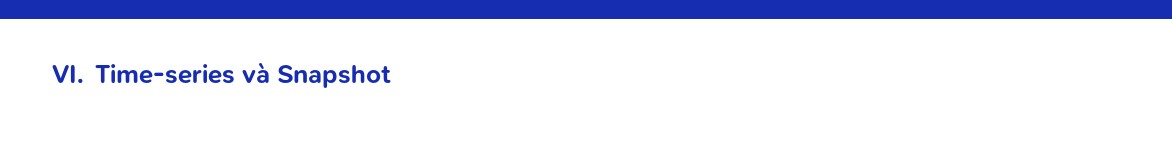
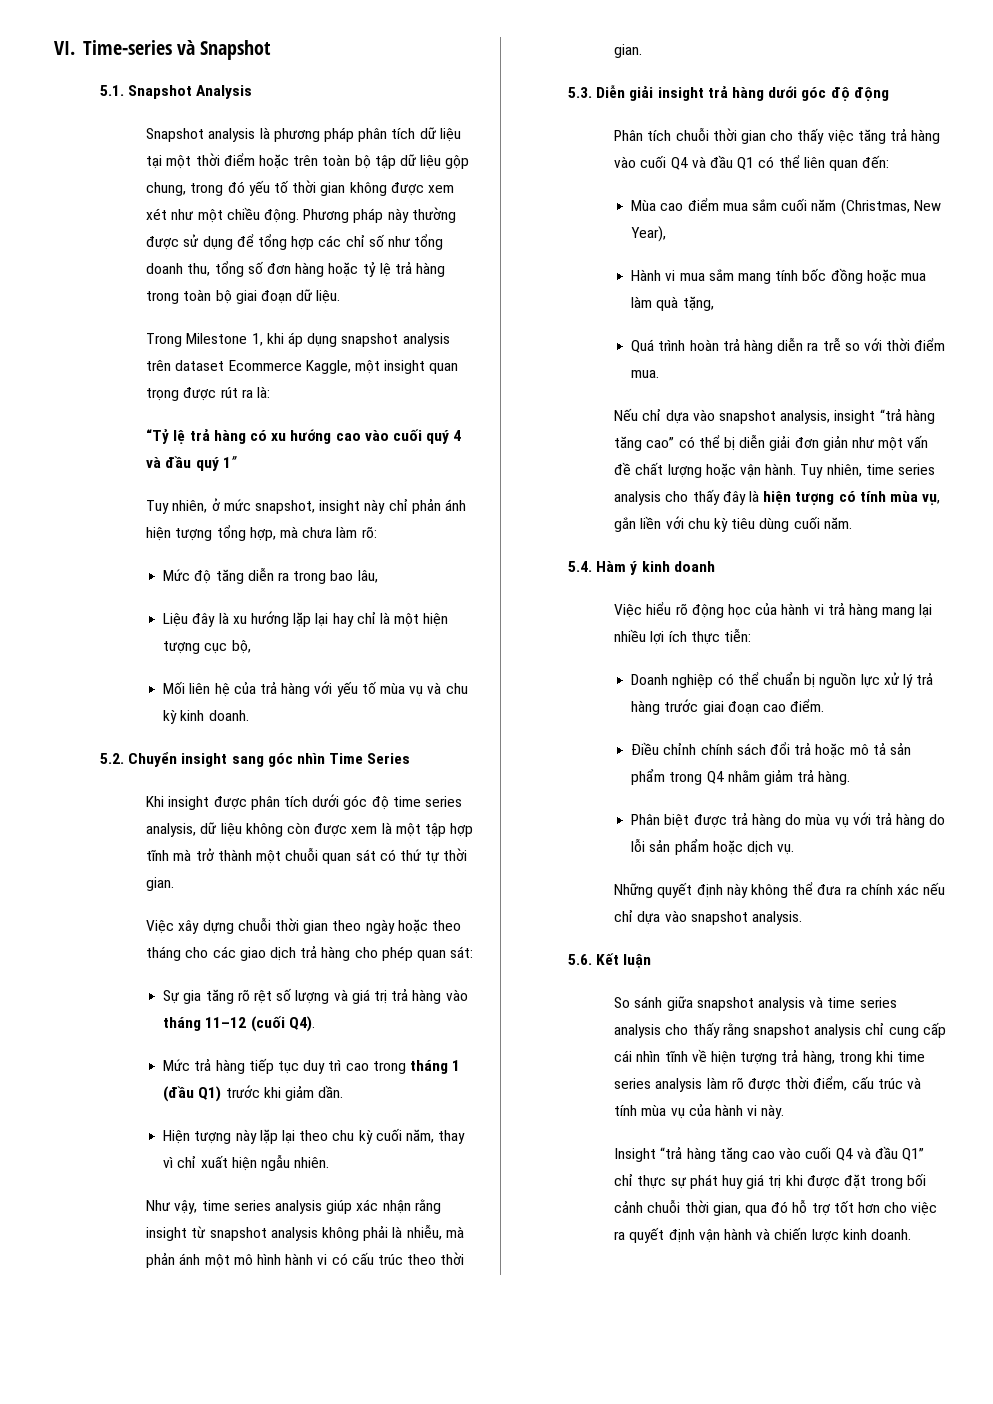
+ 5.1. Snapshot Analysis
+ Snapshot analysis là phương pháp phân tích dữ liệu tại một thời điểm hoặc trên toàn bộ tập dữ liệu gộp chung, trong đó yếu tố thời gian không được xem xét như một chiều động. Phương pháp này thường được sử dụng để tổng hợp các chỉ số như tổng doanh thu, tổng số đơn hàng hoặc tỷ lệ trả hàng trong toàn bộ giai đoạn dữ liệu.
+ Trong Milestone 1, khi áp dụng snapshot analysis trên dataset Ecommerce Kaggle, một insight quan trọng được rút ra là:
+ “Tỷ lệ trả hàng có xu hướng cao vào cuối quý 4 và đầu quý 1”
+ Tuy nhiên, ở mức snapshot, insight này chỉ phản ánh hiện tượng tổng hợp, mà chưa làm rõ:
+ Mức độ tăng diễn ra trong bao lâu,
+ Liệu đây là xu hướng lặp lại hay chỉ là một hiện tượng cục bộ,
+ Mối liên hệ của trả hàng với yếu tố mùa vụ và chu kỳ kinh doanh.
+ 5.2. Chuyển insight sang góc nhìn Time Series
+ Khi insight được phân tích dưới góc độ time series analysis, dữ liệu không còn được xem là một tập hợp tĩnh mà trở thành một chuỗi quan sát có thứ tự thời gian.
+ Việc xây dựng chuỗi thời gian theo ngày hoặc theo tháng cho các giao dịch trả hàng cho phép quan sát:
+ Sự gia tăng rõ rệt số lượng và giá trị trả hàng vào tháng 11–12 (cuối Q4).
+ Mức trả hàng tiếp tục duy trì cao trong tháng 1 (đầu Q1) trước khi giảm dần.
+ Hiện tượng này lặp lại theo chu kỳ cuối năm, thay vì chỉ xuất hiện ngẫu nhiên.
+ Như vậy, time series analysis giúp xác nhận rằng insight từ snapshot analysis không phải là nhiễu, mà phản ánh một mô hình hành vi có cấu trúc theo thời gian.
+ 5.3. Diễn giải insight trả hàng dưới góc độ động
+ Phân tích chuỗi thời gian cho thấy việc tăng trả hàng vào cuối Q4 và đầu Q1 có thể liên quan đến:
+ Mùa cao điểm mua sắm cuối năm (Christmas, New Year),
+ Hành vi mua sắm mang tính bốc đồng hoặc mua làm quà tặng,
+ Quá trình hoàn trả hàng diễn ra trễ so với thời điểm mua.
+ Nếu chỉ dựa vào snapshot analysis, insight “trả hàng tăng cao” có thể bị diễn giải đơn giản như một vấn đề chất lượng hoặc vận hành. Tuy nhiên, time series analysis cho thấy đây là hiện tượng có tính mùa vụ, gắn liền với chu kỳ tiêu dùng cuối năm.
+ 5.4. Hàm ý kinh doanh
+ Việc hiểu rõ động học của hành vi trả hàng mang lại nhiều lợi ích thực tiễn:
+ Doanh nghiệp có thể chuẩn bị nguồn lực xử lý trả hàng trước giai đoạn cao điểm.
+ Điều chỉnh chính sách đổi trả hoặc mô tả sản phẩm trong Q4 nhằm giảm trả hàng.
+ Phân biệt được trả hàng do mùa vụ với trả hàng do lỗi sản phẩm hoặc dịch vụ.
+ Những quyết định này không thể đưa ra chính xác nếu chỉ dựa vào snapshot analysis.
+ 5.6. Kết luận
+ So sánh giữa snapshot analysis và time series analysis cho thấy rằng snapshot analysis chỉ cung cấp cái nhìn tĩnh về hiện tượng trả hàng, trong khi time series analysis làm rõ được thời điểm, cấu trúc và tính mùa vụ của hành vi này.
+ Insight “trả hàng tăng cao vào cuối Q4 và đầu Q1” chỉ thực sự phát huy giá trị khi được đặt trong bối cảnh chuỗi thời gian, qua đó hỗ trợ tốt hơn cho việc ra quyết định vận hành và chiến lược kinh doanh.

